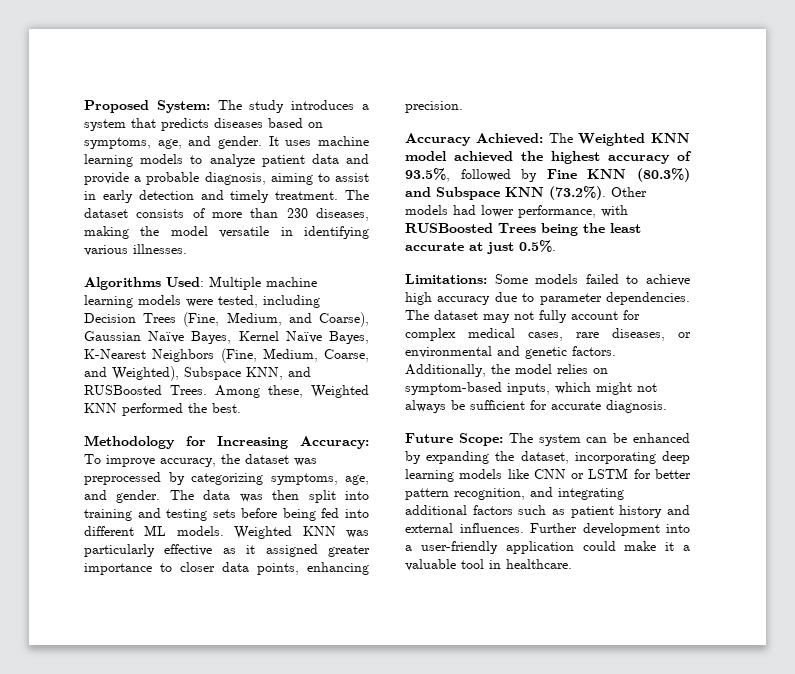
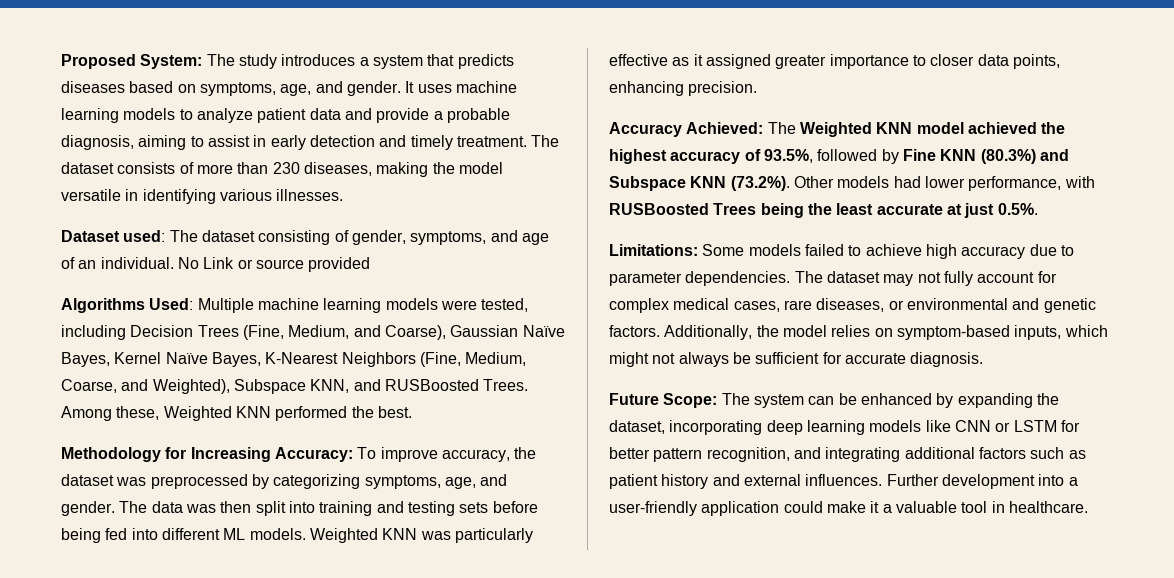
+ Dataset used: The dataset consisting of gender, symptoms, and age of an individual. No Link or source provided

